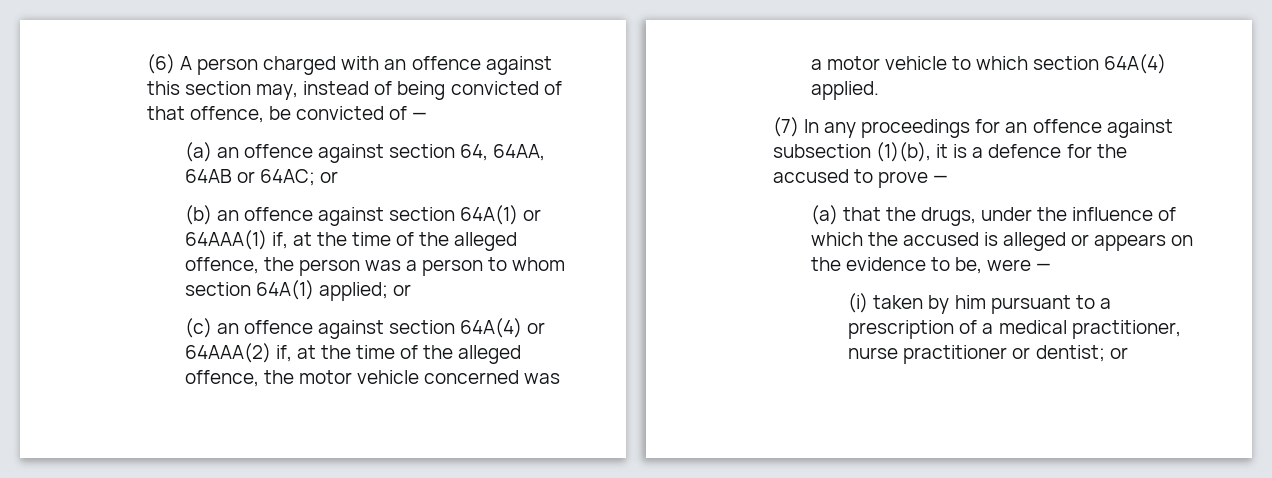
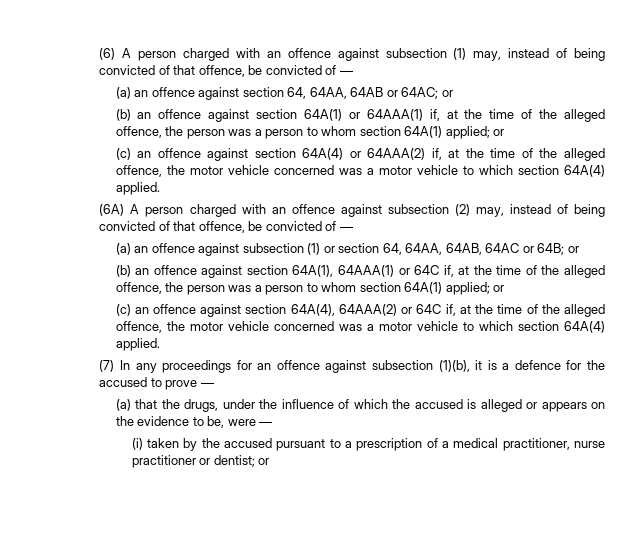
- (6) A person charged with an offence against this section may, instead of being convicted of that offence, be convicted of —
+ (6) A person charged with an offence against subsection (1) may, instead of being convicted of that offence, be convicted of —
+ (6A) A person charged with an offence against subsection (2) may, instead of being convicted of that offence, be convicted of —
+ (a) an offence against subsection (1) or section 64, 64AA, 64AB, 64AC or 64B; or
+ (b) an offence against section 64A(1), 64AAA(1) or 64C if, at the time of the alleged offence, the person was a person to whom section 64A(1) applied; or
+ (c) an offence against section 64A(4), 64AAA(2) or 64C if, at the time of the alleged offence, the motor vehicle concerned was a motor vehicle to which section 64A(4) applied.
- (i) taken by him pursuant to a prescription of a medical practitioner, nurse practitioner or dentist; or
+ (i) taken by the accused pursuant to a prescription of a medical practitioner, nurse practitioner or dentist; or

